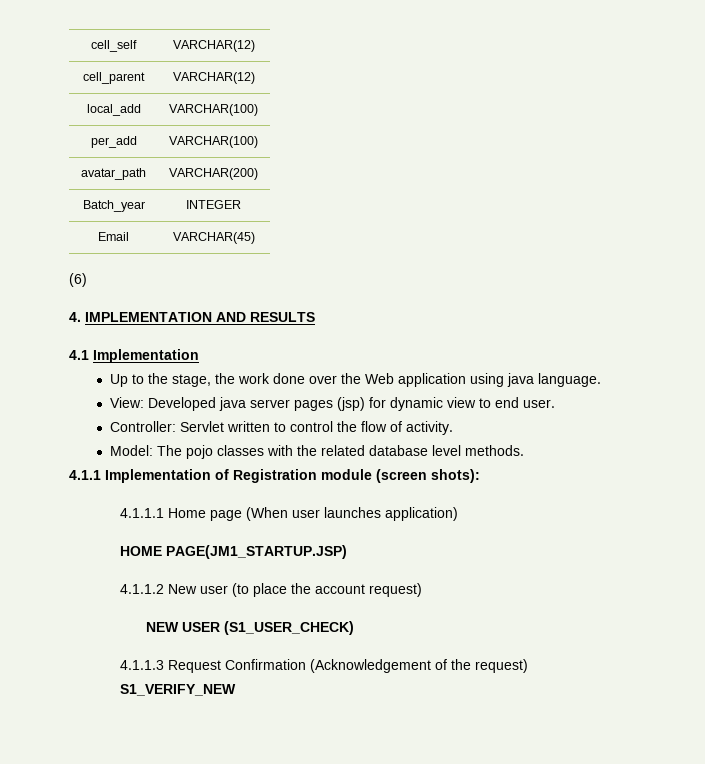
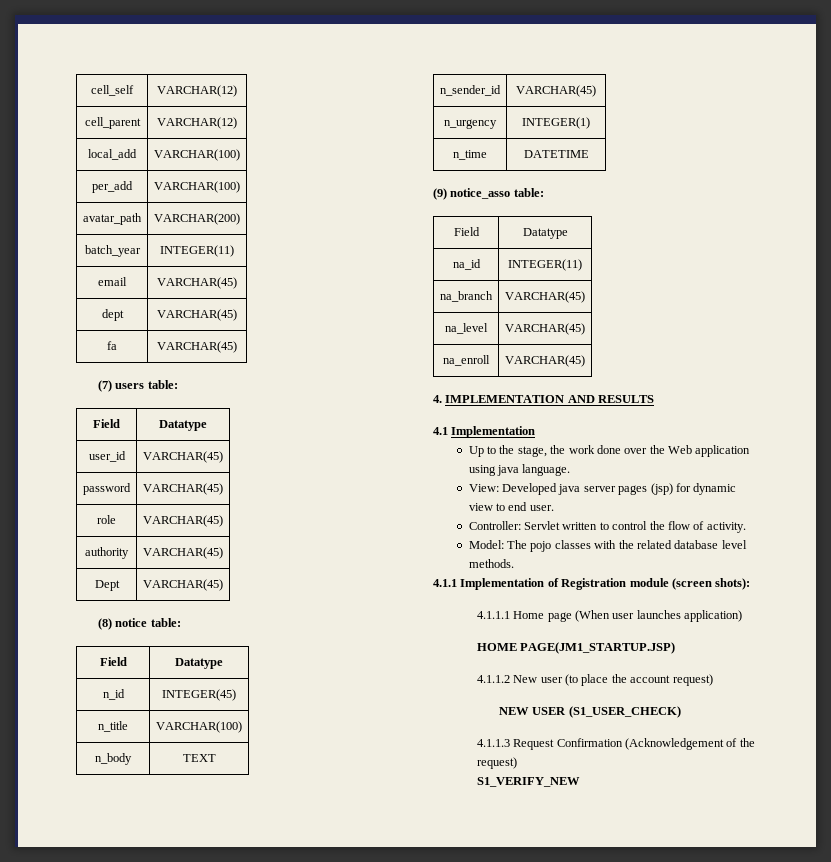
- Batch_year | INTEGER
- Email | VARCHAR(45)
- (6)
+ batch_year | INTEGER(11)
+ email | VARCHAR(45)
+ dept | VARCHAR(45)
+ fa | VARCHAR(45)
+ (7) users table:
+ Field | Datatype
+ user_id | VARCHAR(45)
+ password | VARCHAR(45)
+ role | VARCHAR(45)
+ authority | VARCHAR(45)
+ Dept | VARCHAR(45)
+ (8) notice table:
+ Field | Datatype
+ n_id | INTEGER(45)
+ n_title | VARCHAR(100)
+ n_body | TEXT
+ n_sender_id | VARCHAR(45)
+ n_urgency | INTEGER(1)
+ n_time | DATETIME
+ (9) notice_asso table:
+ Field | Datatype
+ na_id | INTEGER(11)
+ na_branch | VARCHAR(45)
+ na_level | VARCHAR(45)
+ na_enroll | VARCHAR(45)

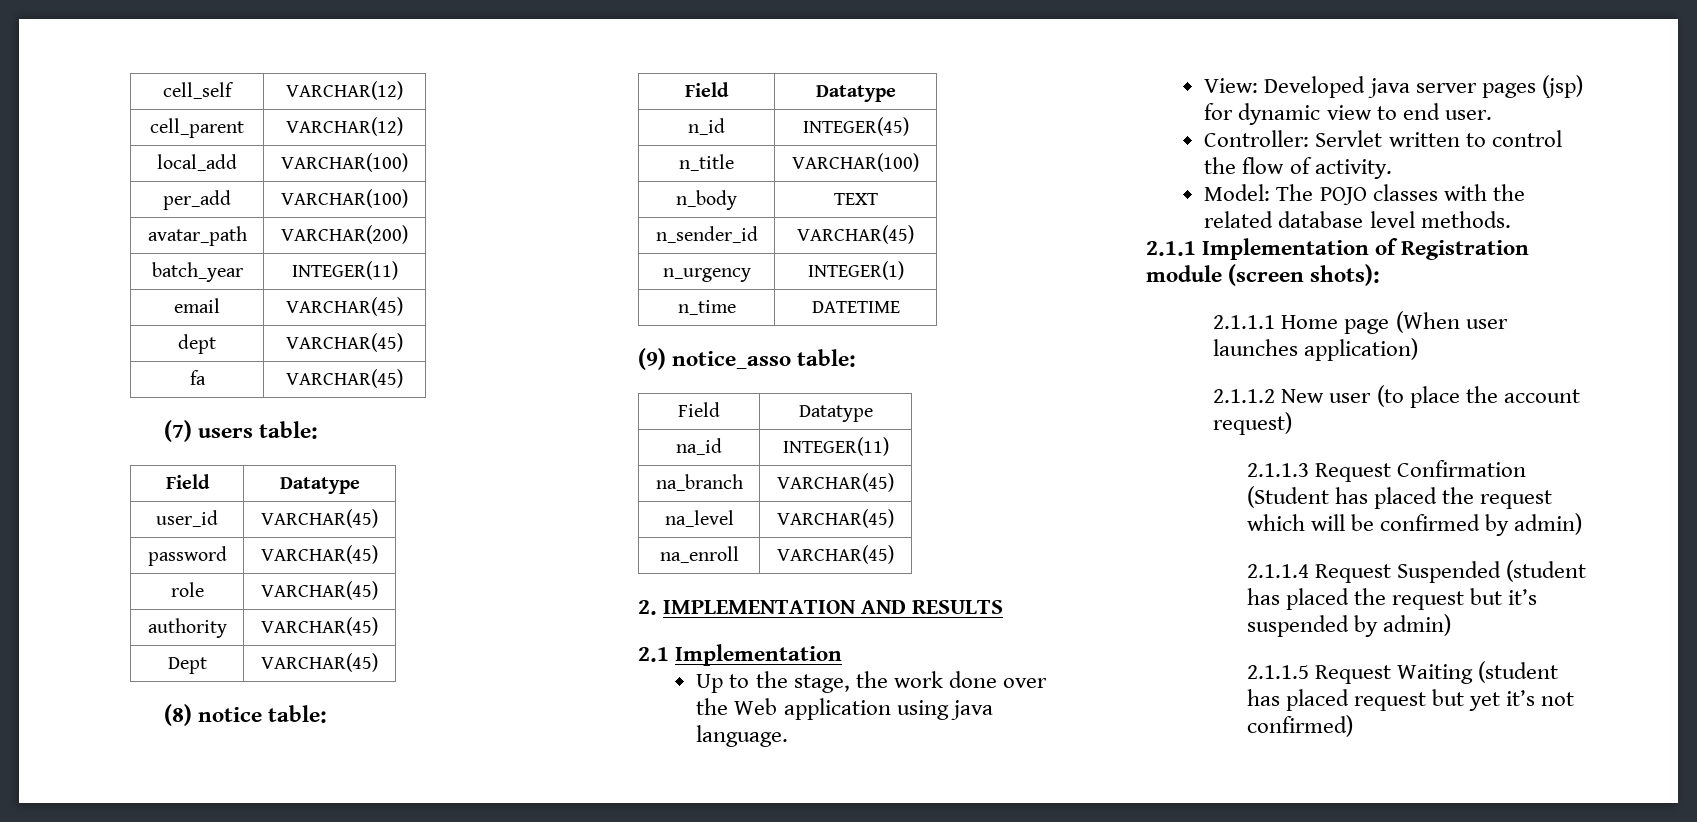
- 4. IMPLEMENTATION AND RESULTS
+ 2. IMPLEMENTATION AND RESULTS
- 4.1 Implementation
+ 2.1 Implementation
- Model: The pojo classes with the related database level methods.
+ Model: The POJO classes with the related database level methods.
- 4.1.1 Implementation of Registration module (screen shots):
+ 2.1.1 Implementation of Registration module (screen shots):
- 4.1.1.1 Home page (When user launches application)
+ 2.1.1.1 Home page (When user launches application)
- HOME PAGE(JM1_STARTUP.JSP)
- 4.1.1.2 New user (to place the account request)
+ 2.1.1.2 New user (to place the account request)
- NEW USER (S1_USER_CHECK)
- 4.1.1.3 Request Confirmation (Acknowledgement of the request)
- S1_VERIFY_NEW
+ 2.1.1.3 Request Confirmation (Student has placed the request which will be confirmed by admin)
+ 2.1.1.4 Request Suspended (student has placed the request but it’s suspended by admin)
+ 2.1.1.5 Request Waiting (student has placed request but yet it’s not confirmed)

